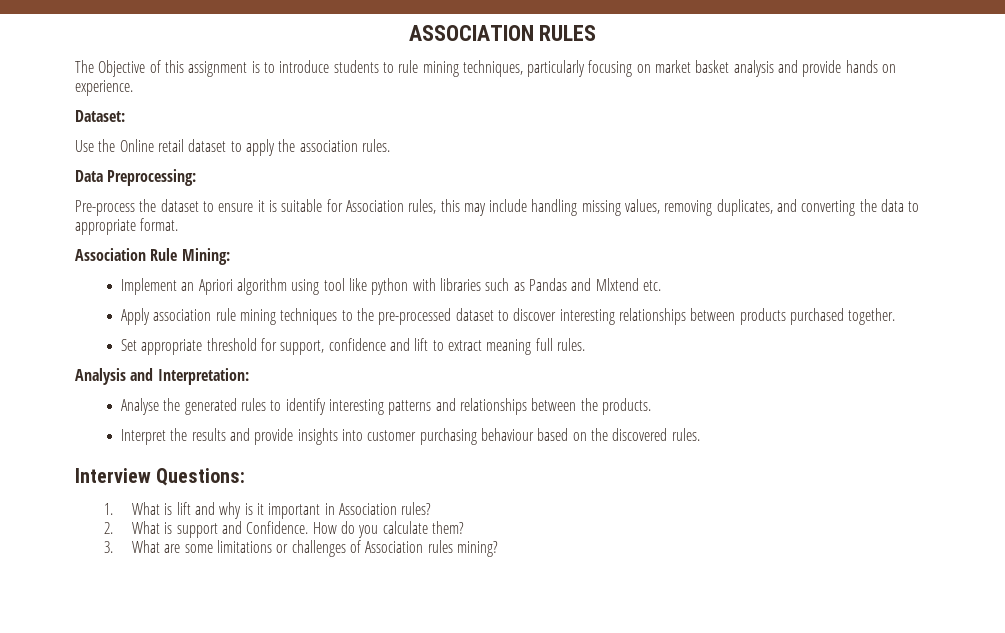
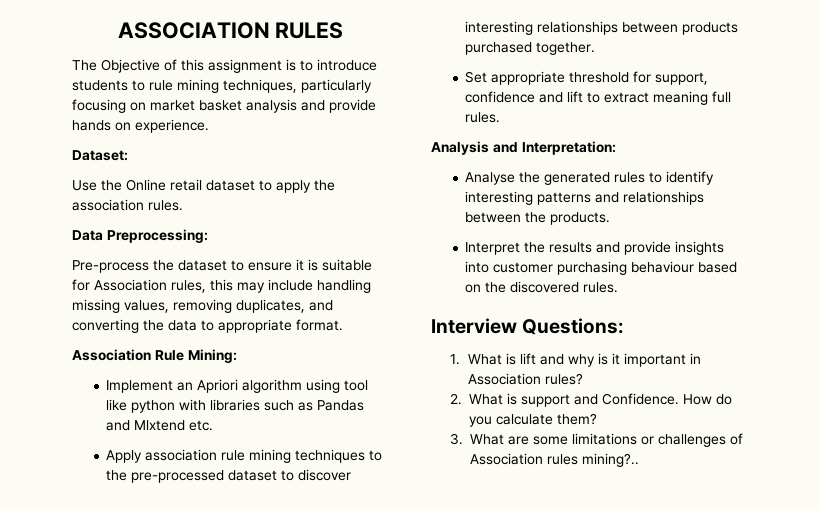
- 3. What are some limitations or challenges of Association rules mining?
+ 3. What are some limitations or challenges of Association rules mining?..

